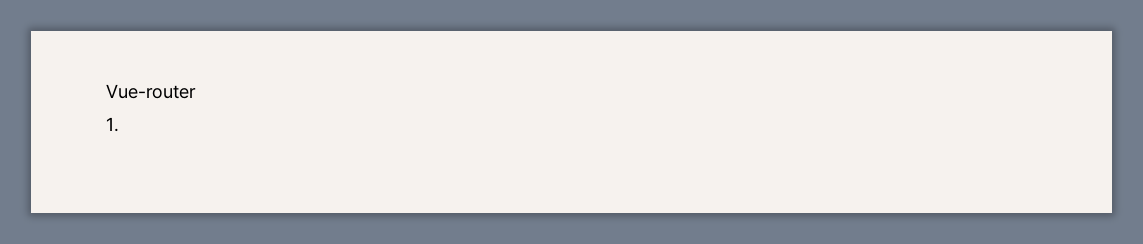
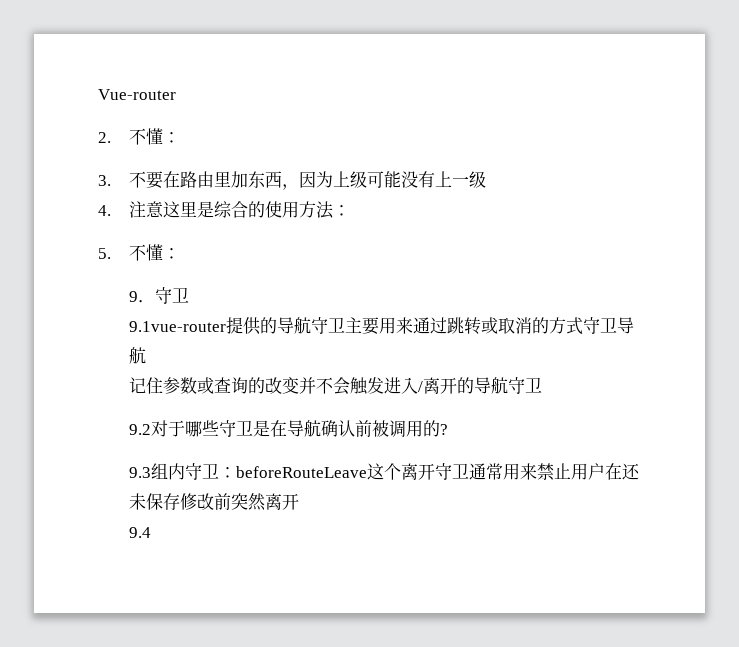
- 1.
+ 2.不懂：
+ 3.不要在路由里加东西，因为上级可能没有上一级
+ 4.注意这里是综合的使用方法：
+ 5.不懂：
+ 9．守卫
+ 9.1vue-router提供的导航守卫主要用来通过跳转或取消的方式守卫导航
+ 记住参数或查询的改变并不会触发进入/离开的导航守卫
+ 9.2对于哪些守卫是在导航确认前被调用的?
+ 9.3组内守卫：beforeRouteLeave这个离开守卫通常用来禁止用户在还未保存修改前突然离开
+ 9.4

